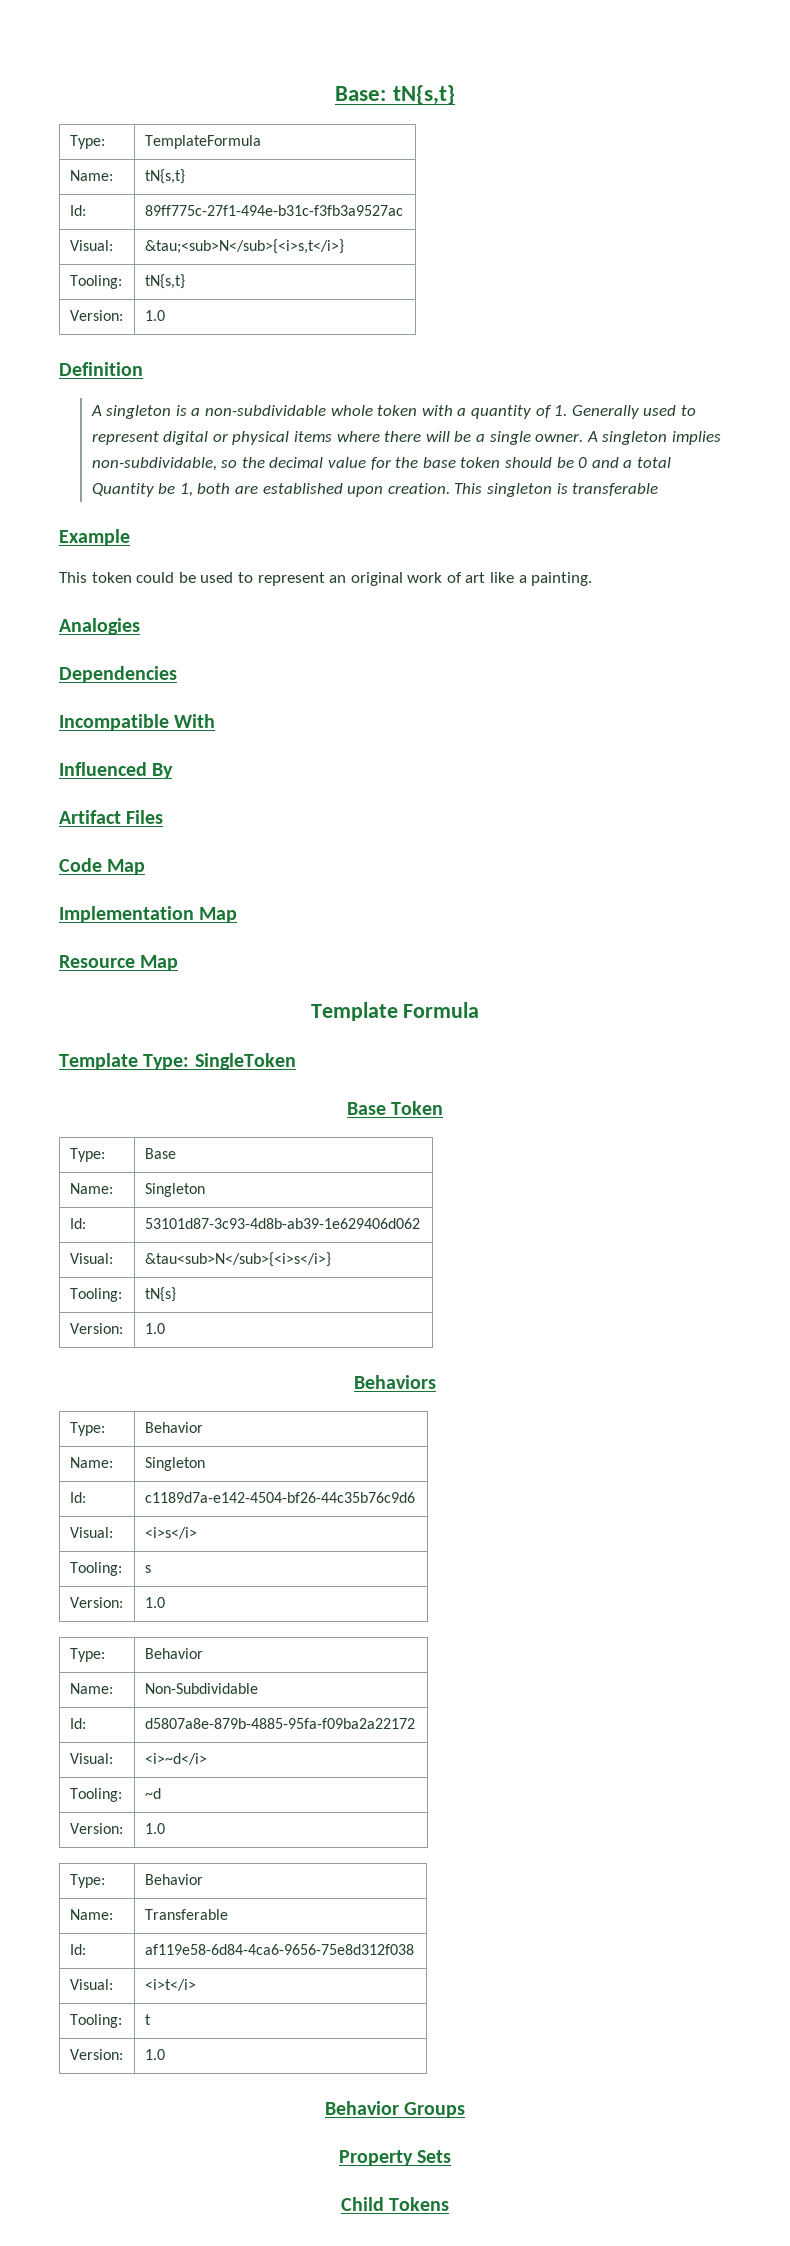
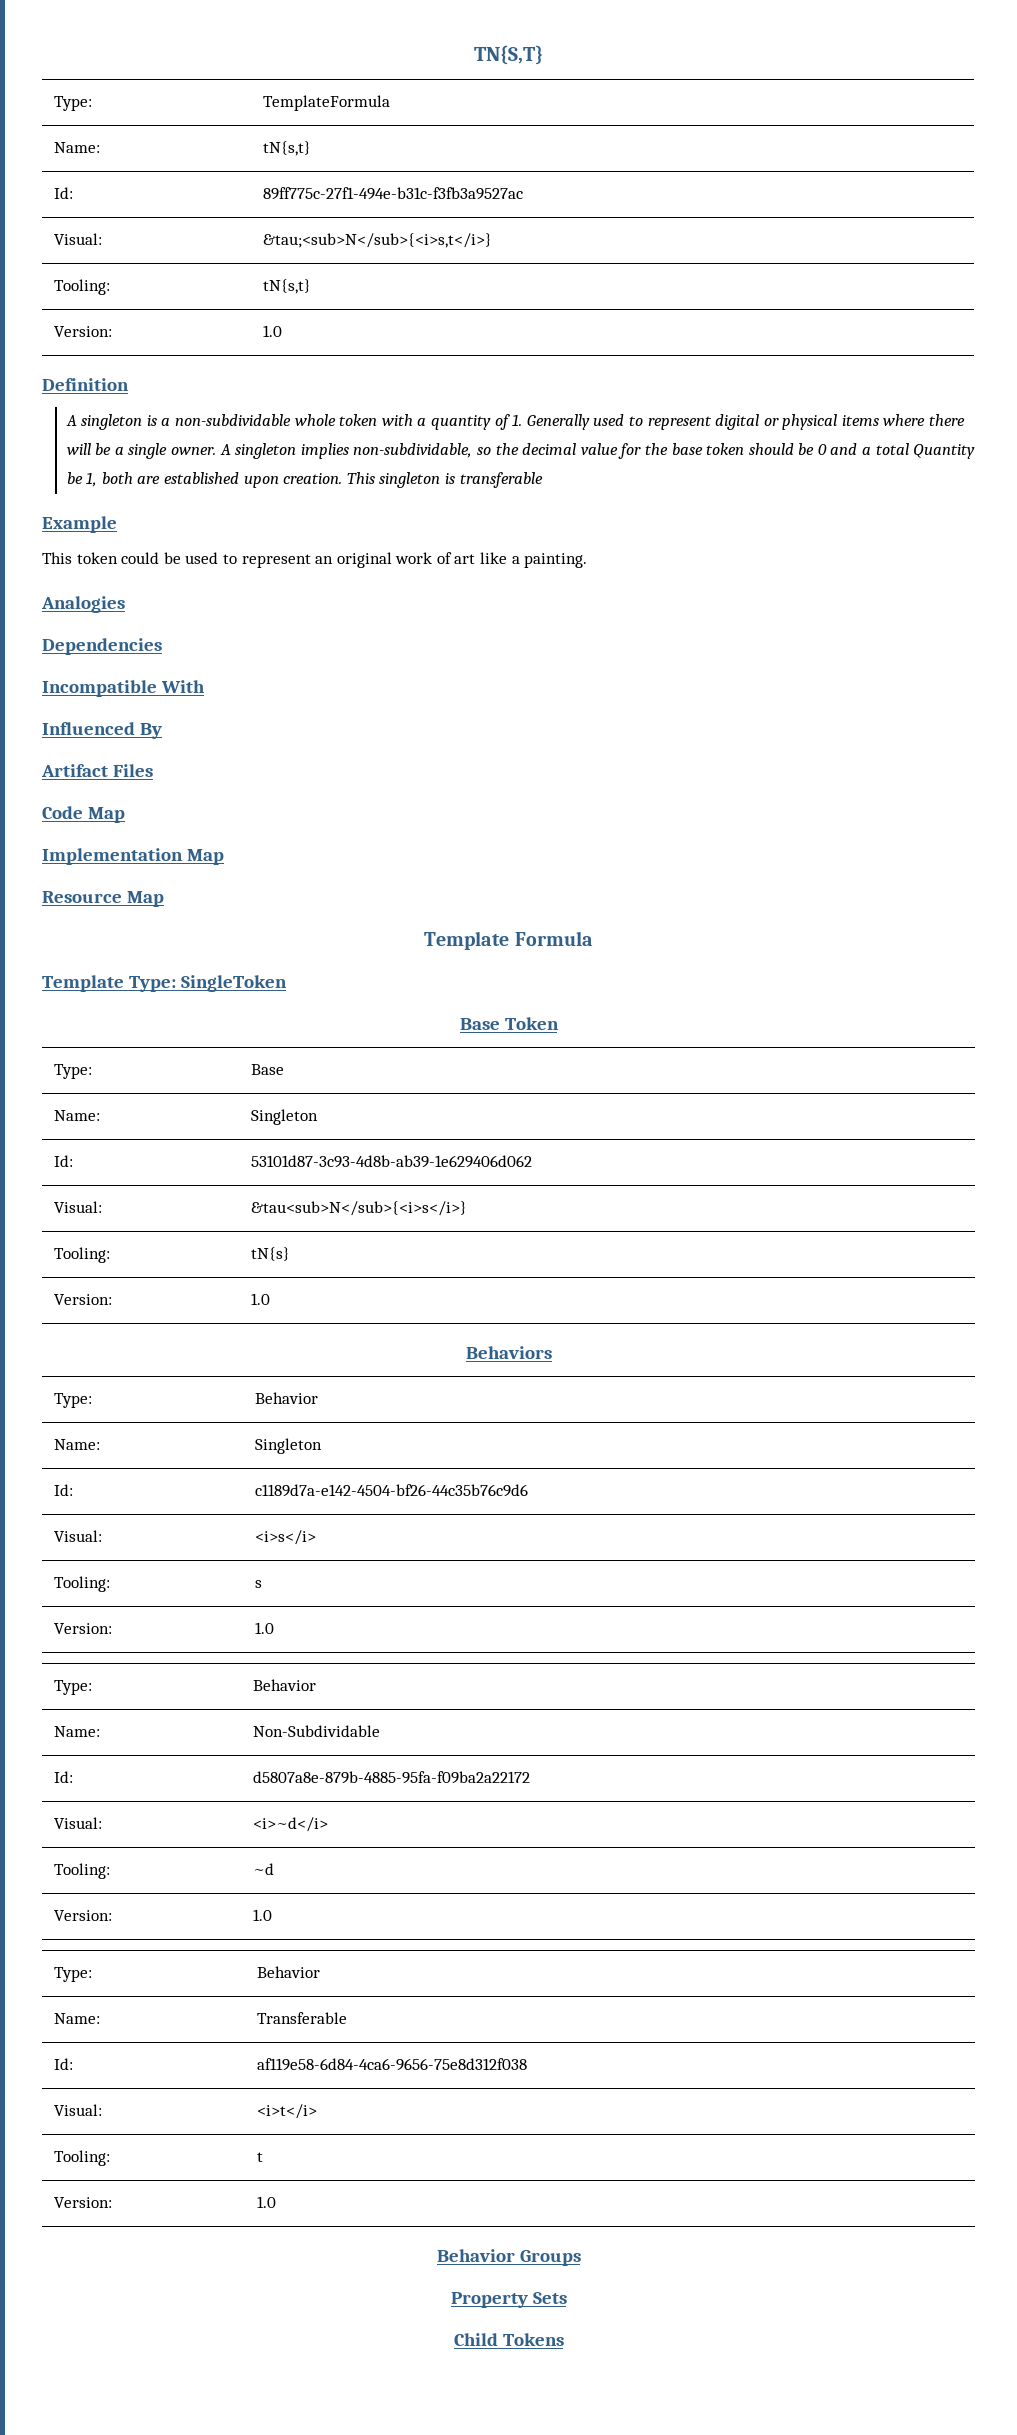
- Base: tN{s,t}
+ TN{S,T}

